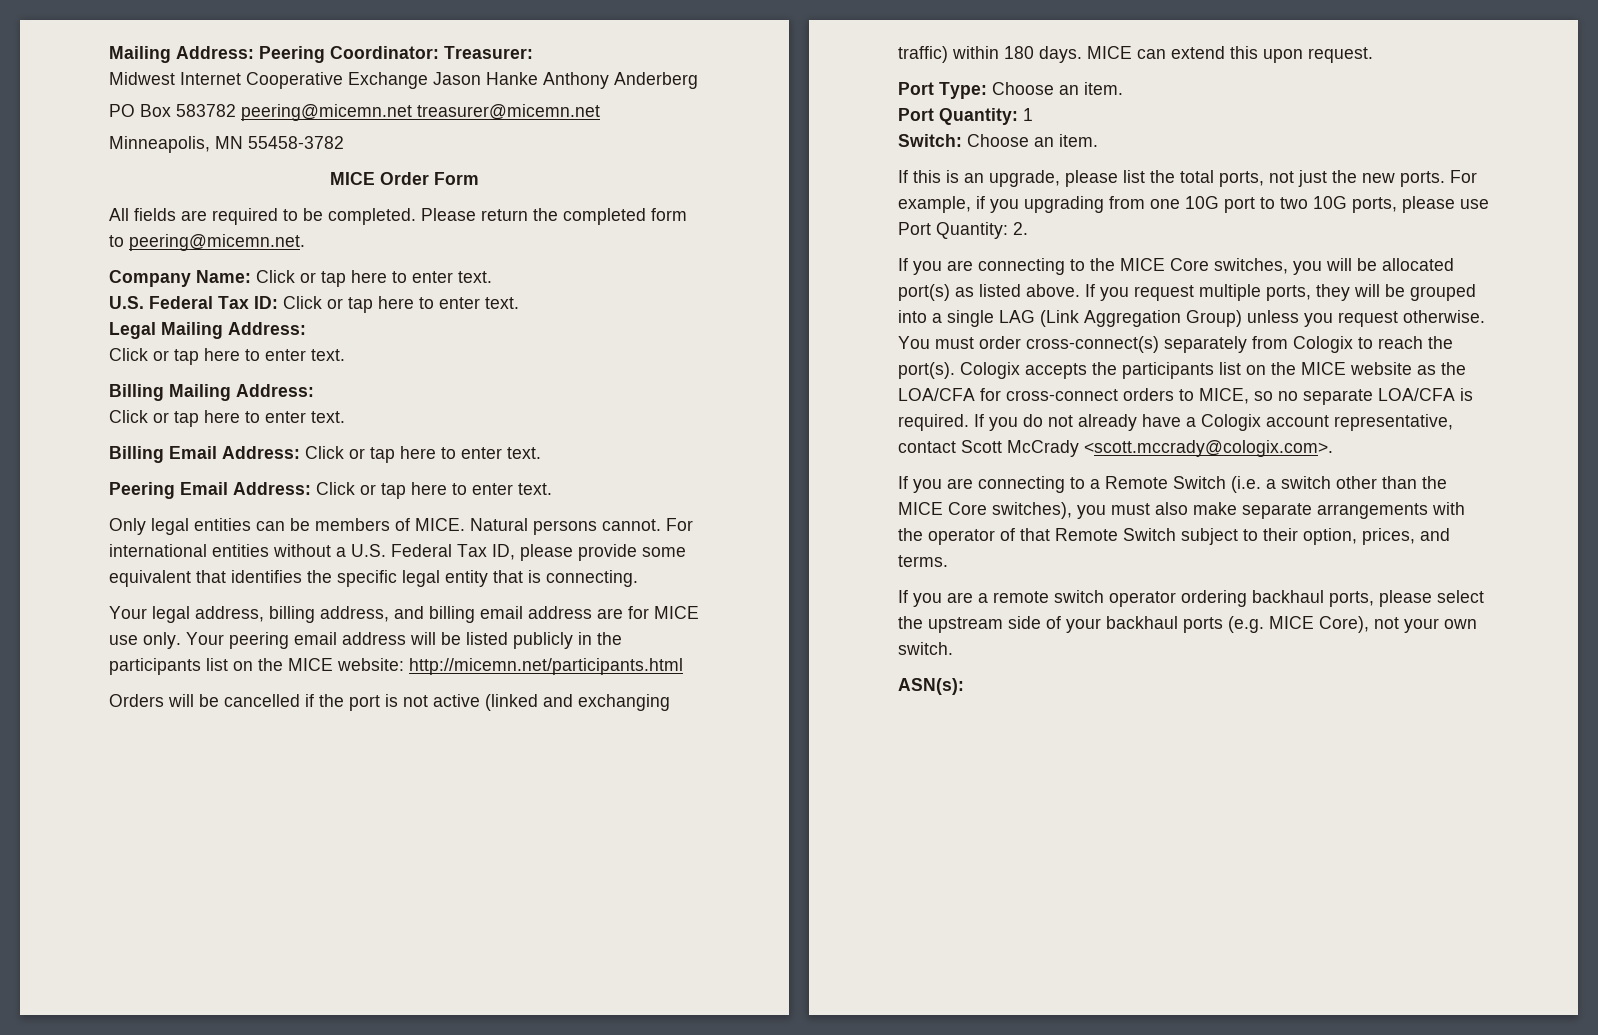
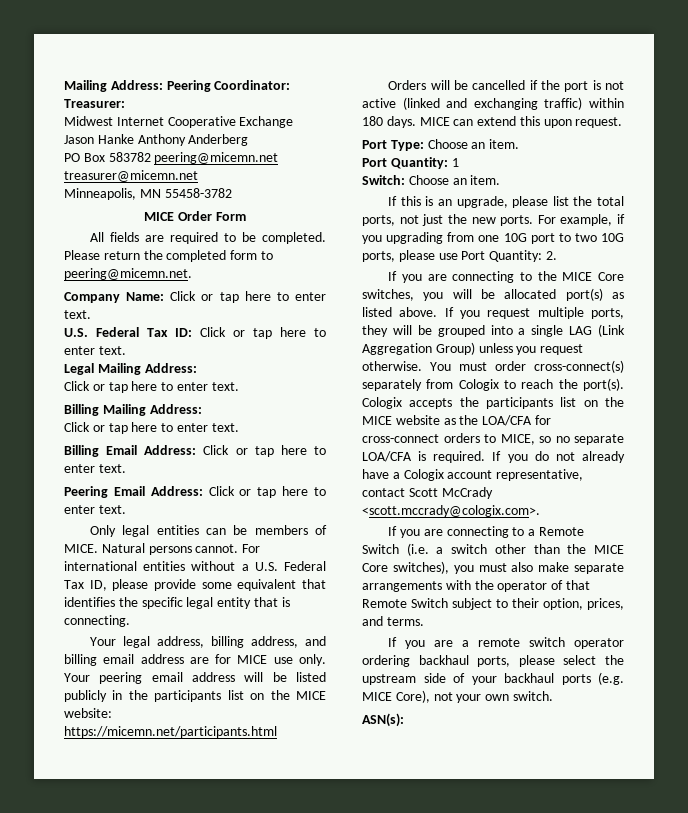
- Your peering email address will be listed publicly in the participants list on the MICE website: http://micemn.net/participants.html
+ Your peering email address will be listed publicly in the participants list on the MICE website: https://micemn.net/participants.html

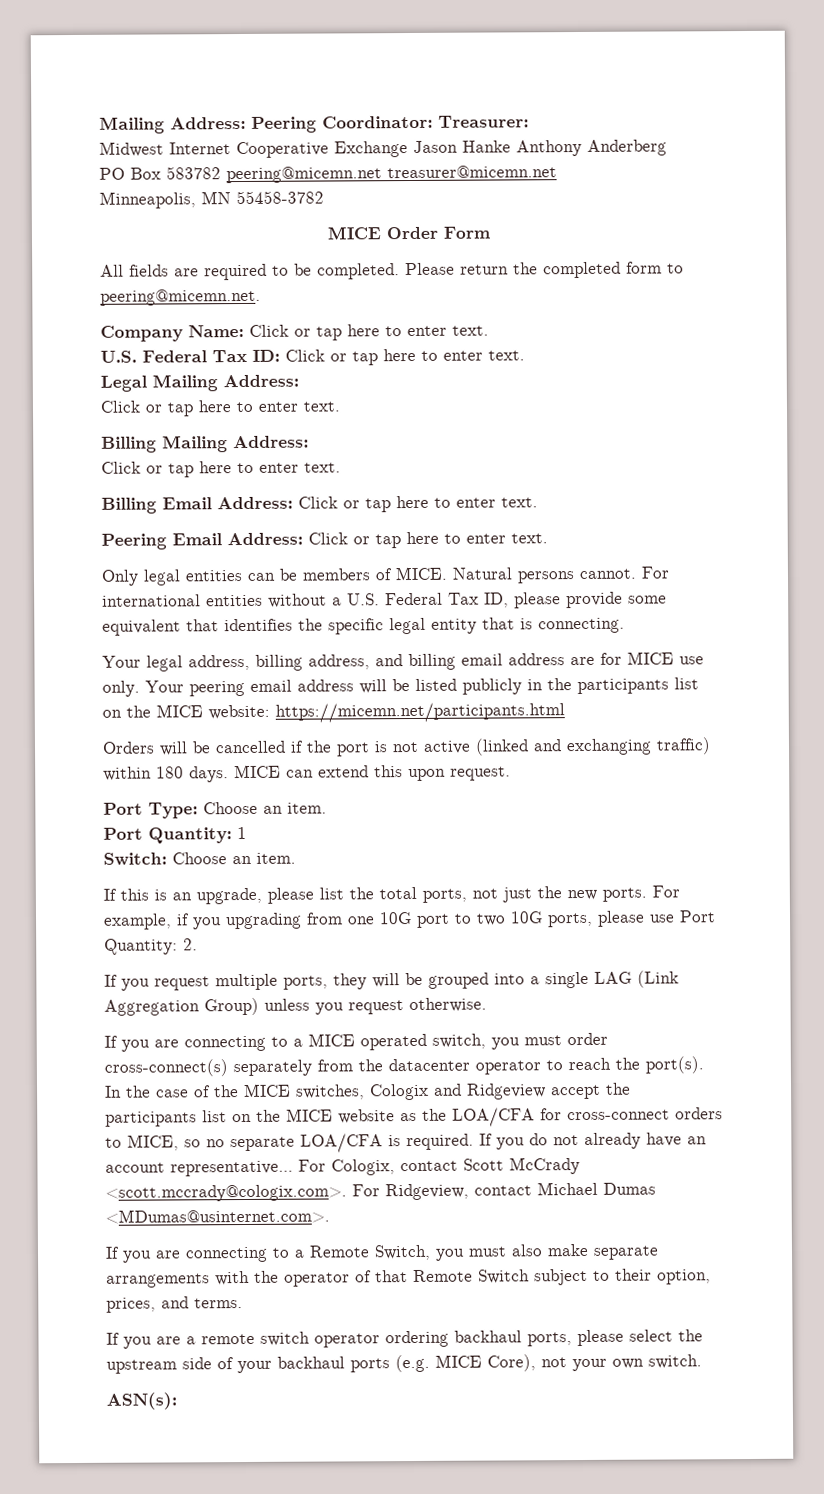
- If you are connecting to the MICE Core switches, you will be allocated port(s) as listed above. If you request multiple ports, they will be grouped into a single LAG (Link Aggregation Group) unless you request otherwise. You must order cross-connect(s) separately from Cologix to reach the port(s).
+ If you request multiple ports, they will be grouped into a single LAG (Link Aggregation Group) unless you request otherwise.
+ If you are connecting to a MICE operated switch, you must order cross-connect(s) separately from the datacenter operator to reach the port(s).
- Cologix accepts the participants list on the MICE website as the LOA/CFA for cross-connect orders to MICE, so no separate LOA/CFA is required.
+ In the case of the MICE switches, Cologix and Ridgeview accept the participants list on the MICE website as the LOA/CFA for cross-connect orders to MICE, so no separate LOA/CFA is required.
- If you do not already have a Cologix account representative, contact Scott McCrady <scott.mccrady@cologix.com>.
+ If you do not already have an account representative… For Cologix, contact Scott McCrady <scott.mccrady@cologix.com>. For Ridgeview, contact Michael Dumas <MDumas@usinternet.com>.
- If you are connecting to a Remote Switch (i.e. a switch other than the MICE Core switches), you must also make separate arrangements with the operator of that Remote Switch subject to their option, prices, and terms.
+ If you are connecting to a Remote Switch, you must also make separate arrangements with the operator of that Remote Switch subject to their option, prices, and terms.

